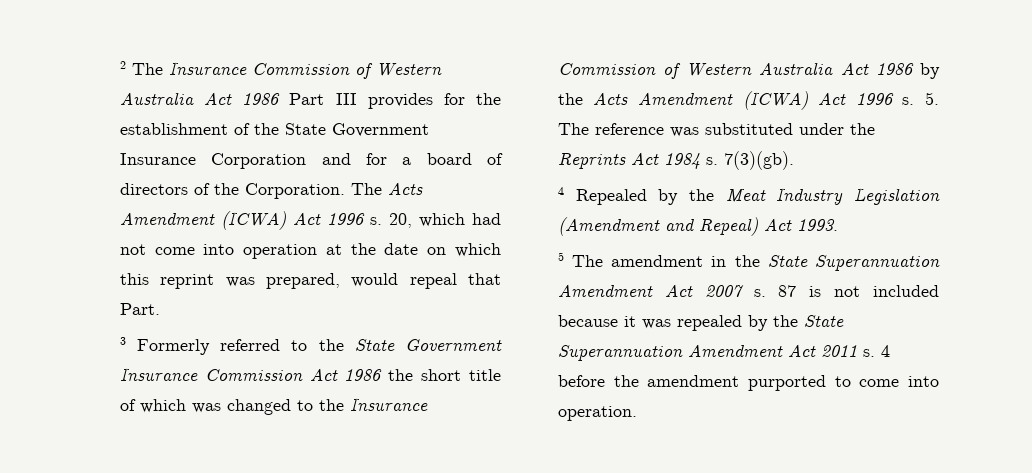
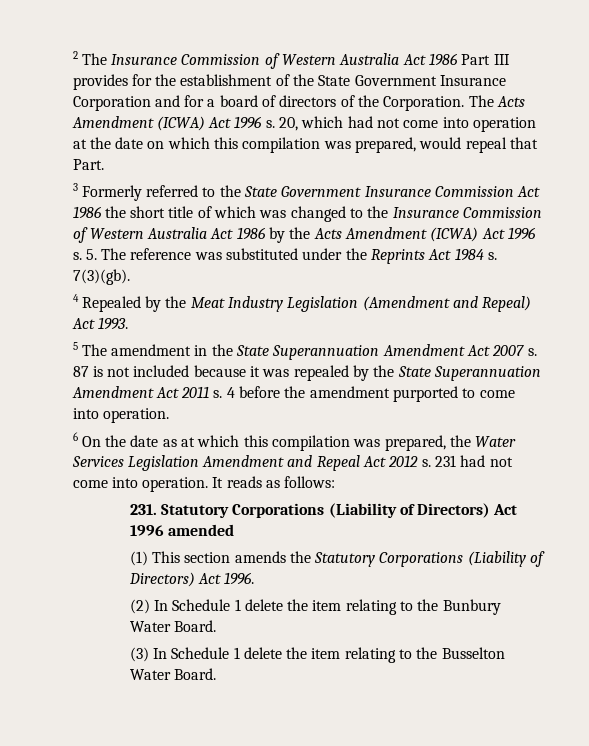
- 20, which had not come into operation at the date on which this reprint was prepared, would repeal that Part.
+ 20, which had not come into operation at the date on which this compilation was prepared, would repeal that Part.
+ 6 On the date as at which this compilation was prepared, the Water Services Legislation Amendment and Repeal Act 2012 s. 231 had not come into operation. It reads as follows:
+ 231. Statutory Corporations (Liability of Directors) Act 1996 amended
+ (1) This section amends the Statutory Corporations (Liability of Directors) Act 1996.
+ (2) In Schedule 1 delete the item relating to the Bunbury Water Board.
+ (3) In Schedule 1 delete the item relating to the Busselton Water Board.

